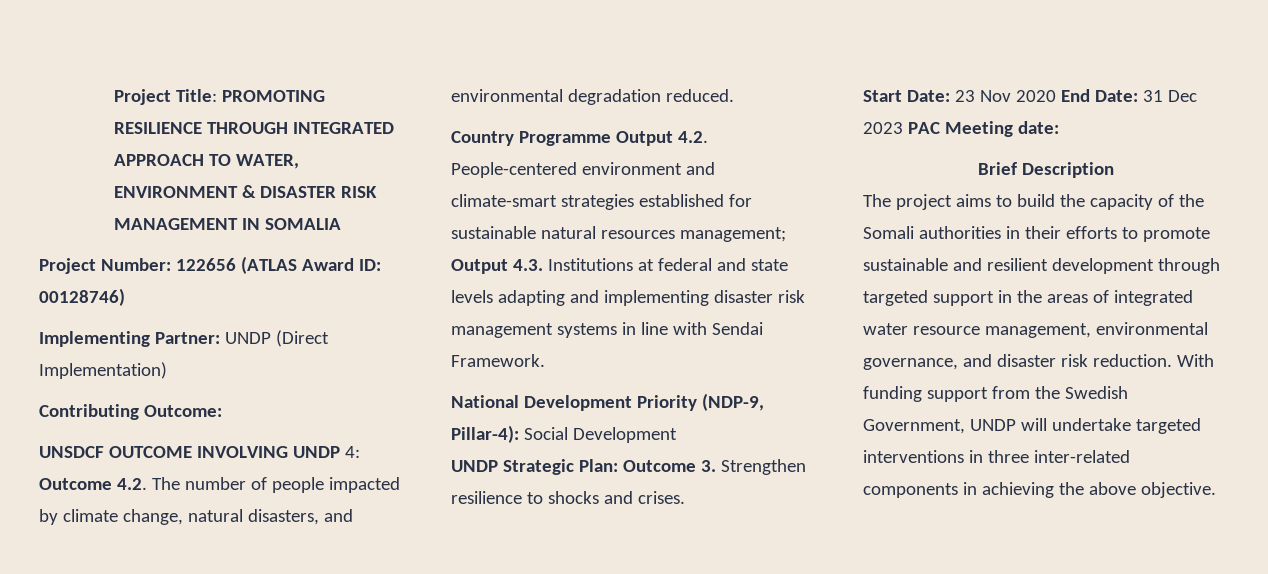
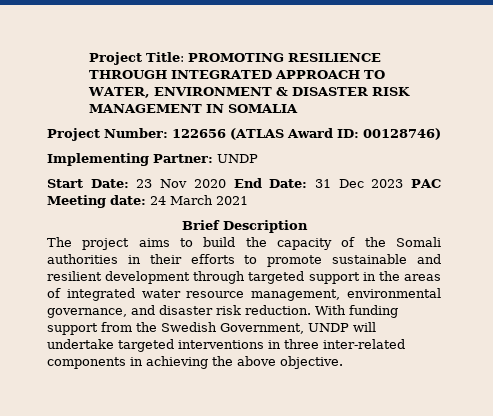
- Implementing Partner: UNDP (Direct Implementation)
- Contributing Outcome:
- UNSDCF OUTCOME INVOLVING UNDP 4: Outcome 4.2. The number of people impacted by climate change, natural disasters, and environmental degradation reduced.
- Country Programme Output 4.2. People-centered environment and climate-smart strategies established for sustainable natural resources management; Output 4.3. Institutions at federal and state levels adapting and implementing disaster risk management systems in line with Sendai Framework.
- National Development Priority (NDP-9, Pillar-4): Social Development
- UNDP Strategic Plan: Outcome 3. Strengthen resilience to shocks and crises.
+ Implementing Partner: UNDP
- Start Date: 23 Nov 2020 End Date: 31 Dec 2023 PAC Meeting date:
+ Start Date: 23 Nov 2020 End Date: 31 Dec 2023 PAC Meeting date: 24 March 2021

